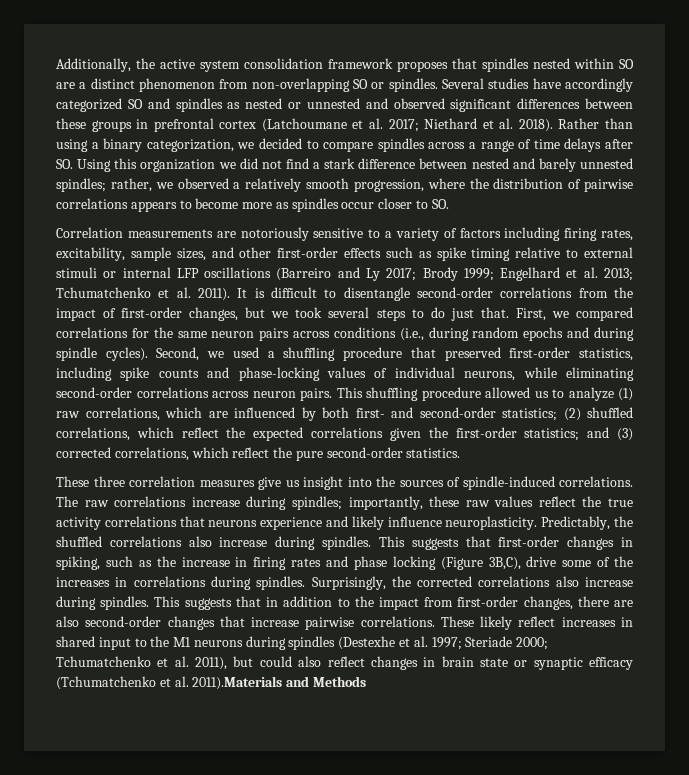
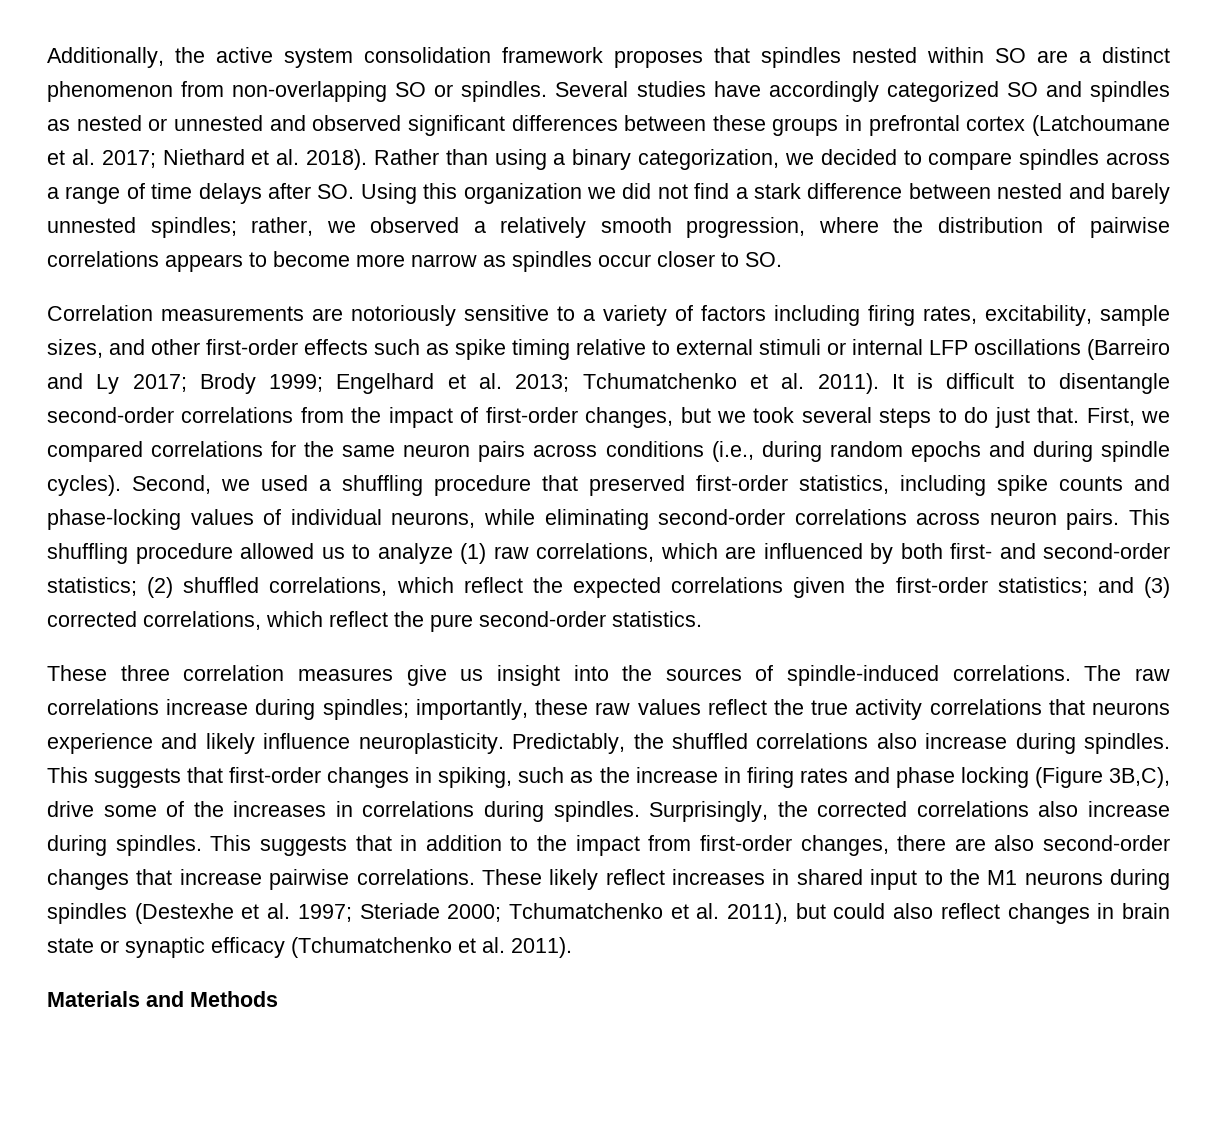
- Rather than using a binary categorization, we decided to compare spindles across a range of time delays after SO. Using this organization we did not find a stark difference between nested and barely unnested spindles; rather, we observed a relatively smooth progression, where the distribution of pairwise correlations appears to become more as spindles occur closer to SO.
+ Rather than using a binary categorization, we decided to compare spindles across a range of time delays after SO. Using this organization we did not find a stark difference between nested and barely unnested spindles; rather, we observed a relatively smooth progression, where the distribution of pairwise correlations appears to become more narrow as spindles occur closer to SO.
- These likely reflect increases in shared input to the M1 neurons during spindles (Destexhe et al. 1997; Steriade 2000; Tchumatchenko et al. 2011), but could also reflect changes in brain state or synaptic efficacy (Tchumatchenko et al. 2011).Materials and Methods
+ These likely reflect increases in shared input to the M1 neurons during spindles (Destexhe et al. 1997; Steriade 2000; Tchumatchenko et al. 2011), but could also reflect changes in brain state or synaptic efficacy (Tchumatchenko et al. 2011).
+ Materials and Methods

